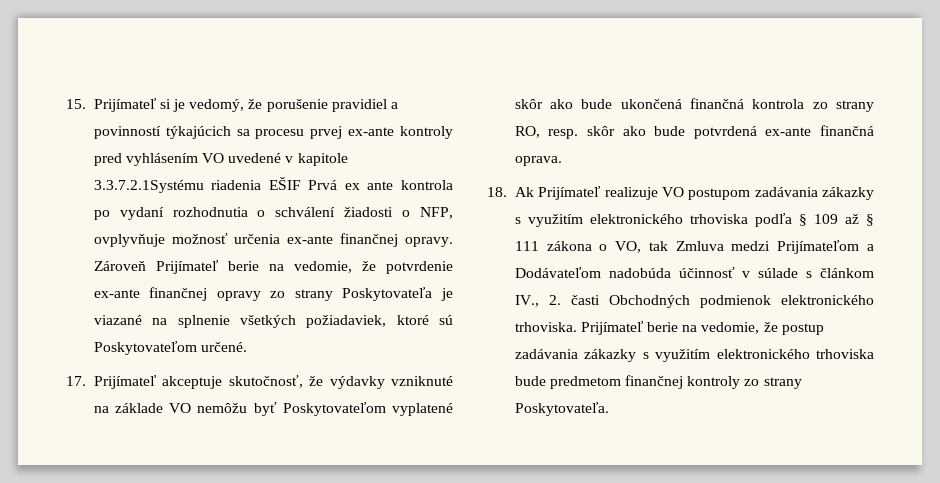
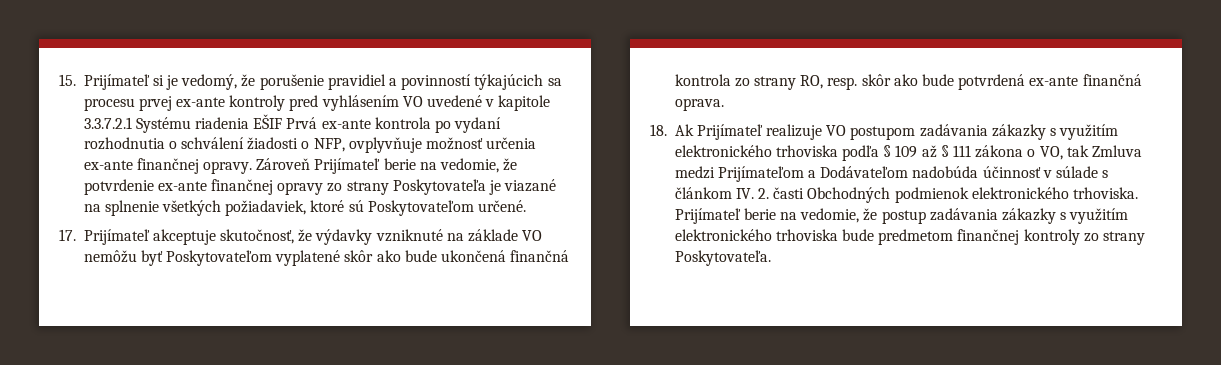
- 15. Prijímateľ si je vedomý, že porušenie pravidiel a povinností týkajúcich sa procesu prvej ex-ante kontroly pred vyhlásením VO uvedené v kapitole 3.3.7.2.1Systému riadenia EŠIF Prvá ex ante kontrola po vydaní rozhodnutia o schválení žiadosti o NFP, ovplyvňuje možnosť určenia ex-ante finančnej opravy.
+ 15. Prijímateľ si je vedomý, že porušenie pravidiel a povinností týkajúcich sa procesu prvej ex-ante kontroly pred vyhlásením VO uvedené v kapitole 3.3.7.2.1 Systému riadenia EŠIF Prvá ex-ante kontrola po vydaní rozhodnutia o schválení žiadosti o NFP, ovplyvňuje možnosť určenia ex-ante finančnej opravy.
- 18. Ak Prijímateľ realizuje VO postupom zadávania zákazky s využitím elektronického trhoviska podľa § 109 až § 111 zákona o VO, tak Zmluva medzi Prijímateľom a Dodávateľom nadobúda účinnosť v súlade s článkom IV., 2. časti Obchodných podmienok elektronického trhoviska.
+ 18. Ak Prijímateľ realizuje VO postupom zadávania zákazky s využitím elektronického trhoviska podľa § 109 až § 111 zákona o VO, tak Zmluva medzi Prijímateľom a Dodávateľom nadobúda účinnosť v súlade s článkom IV. 2. časti Obchodných podmienok elektronického trhoviska.

